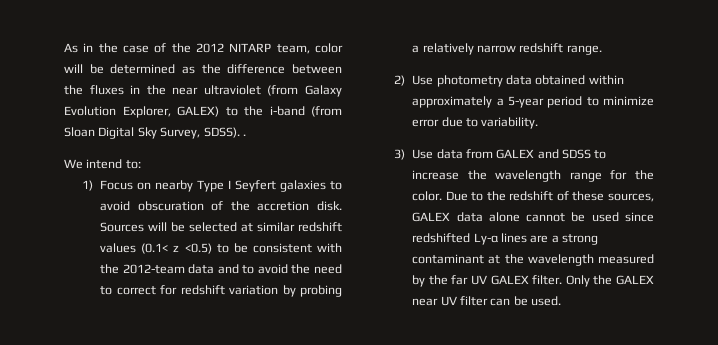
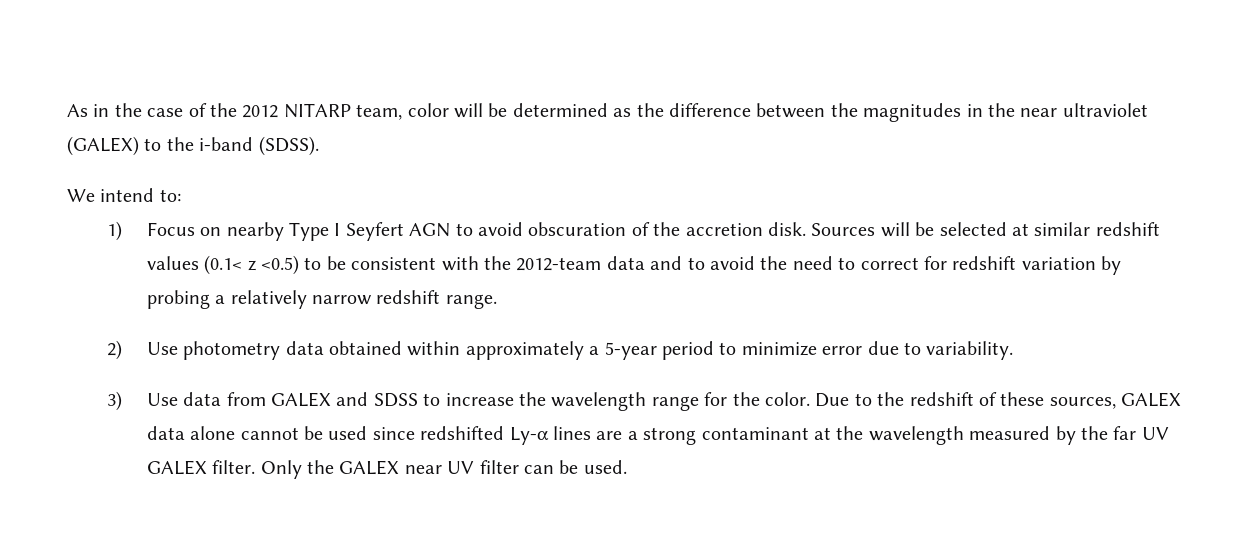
- As in the case of the 2012 NITARP team, color will be determined as the difference between the fluxes in the near ultraviolet (from Galaxy Evolution Explorer, GALEX) to the i-band (from Sloan Digital Sky Survey, SDSS). .
+ As in the case of the 2012 NITARP team, color will be determined as the difference between the magnitudes in the near ultraviolet (GALEX) to the i-band (SDSS).
- 1) Focus on nearby Type I Seyfert galaxies to avoid obscuration of the accretion disk.
+ 1) Focus on nearby Type I Seyfert AGN to avoid obscuration of the accretion disk.

